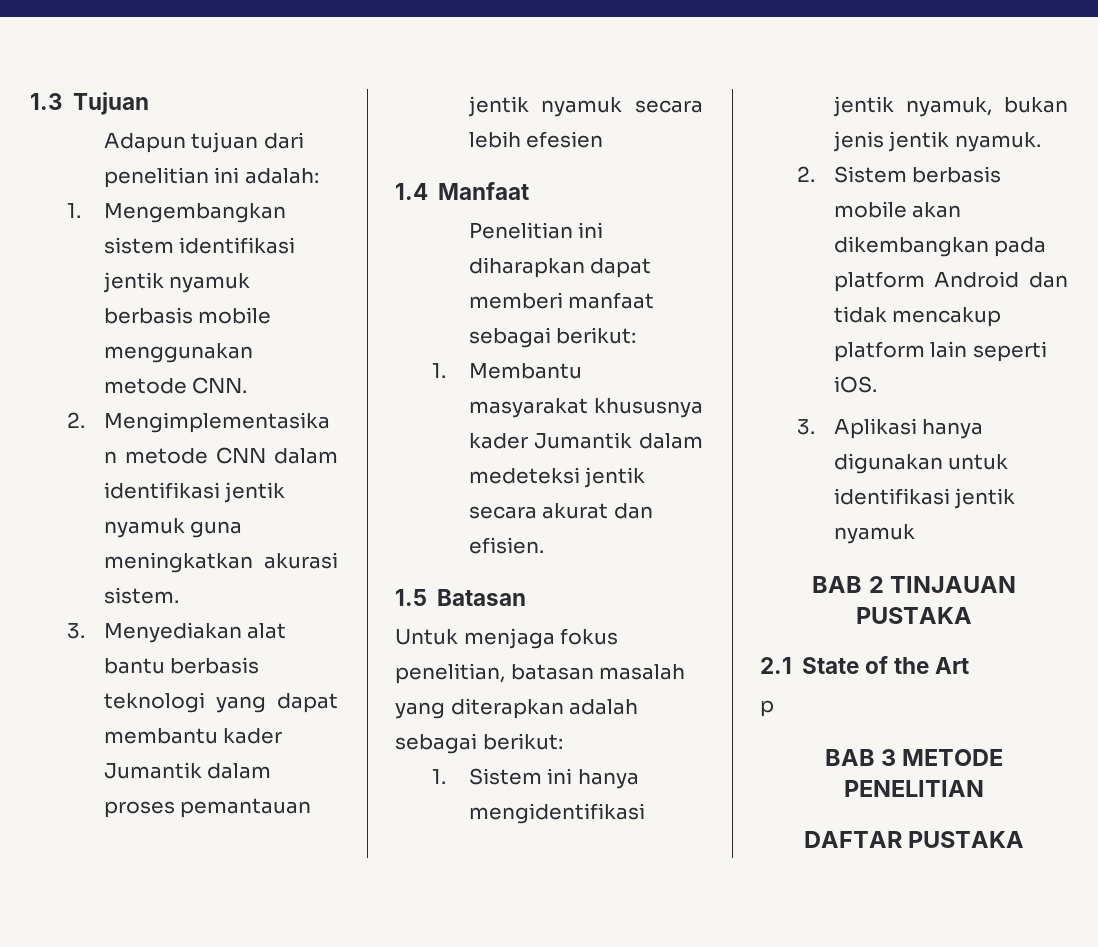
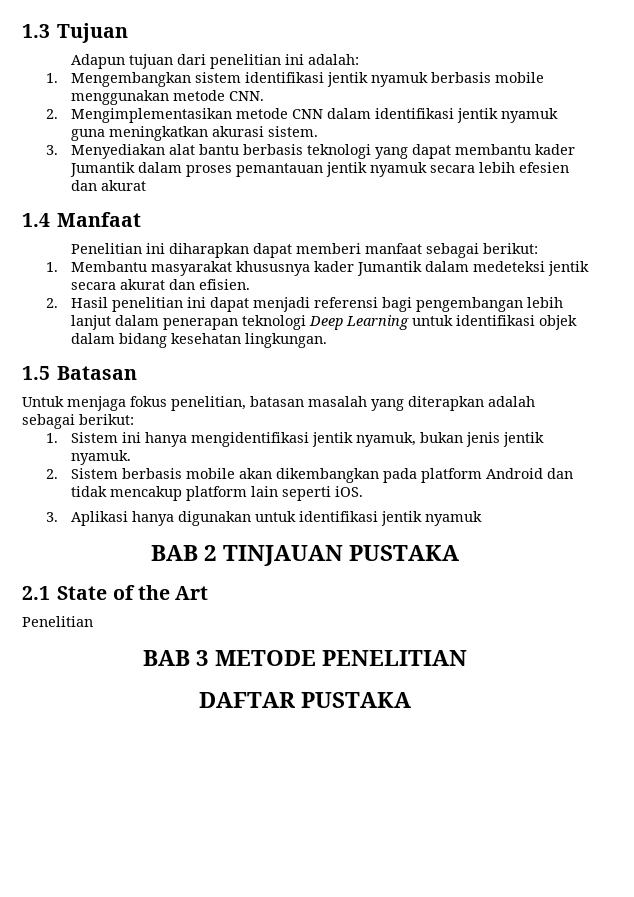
- 3. Menyediakan alat bantu berbasis teknologi yang dapat membantu kader Jumantik dalam proses pemantauan jentik nyamuk secara lebih efesien
+ 3. Menyediakan alat bantu berbasis teknologi yang dapat membantu kader Jumantik dalam proses pemantauan jentik nyamuk secara lebih efesien dan akurat
+ 2. Hasil penelitian ini dapat menjadi referensi bagi pengembangan lebih lanjut dalam penerapan teknologi Deep Learning untuk identifikasi objek dalam bidang kesehatan lingkungan.
  2.1 State of the Art
- p
+ Penelitian

